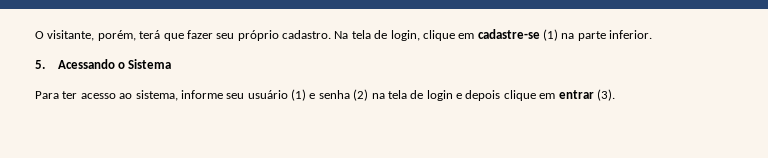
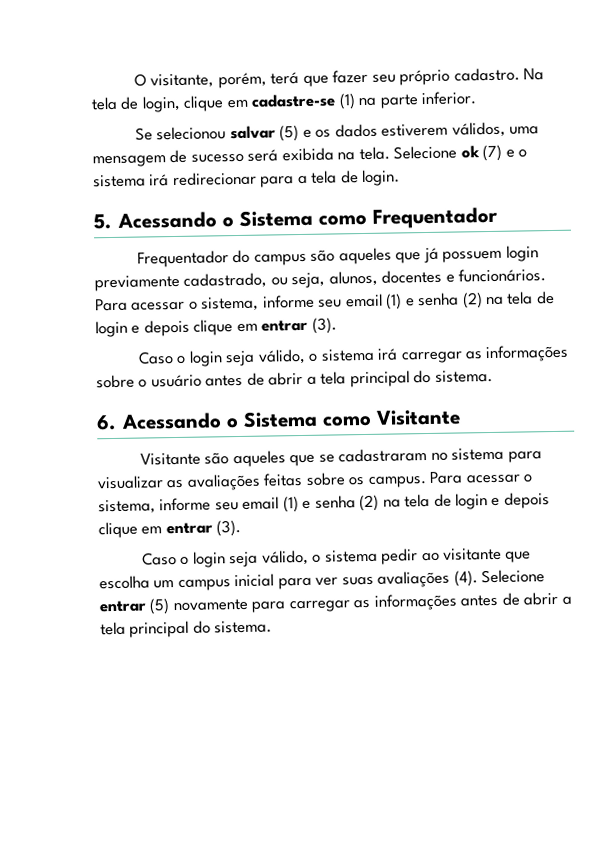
- 5. Acessando o Sistema
- Para ter acesso ao sistema, informe seu usuário (1) e senha (2) na tela de login e depois clique em entrar (3).
+ Se selecionou salvar (5) e os dados estiverem válidos, uma mensagem de sucesso será exibida na tela. Selecione ok (7) e o sistema irá redirecionar para a tela de login.
+ 5. Acessando o Sistema como Frequentador
+ Frequentador do campus são aqueles que já possuem login previamente cadastrado, ou seja, alunos, docentes e funcionários. Para acessar o sistema, informe seu email (1) e senha (2) na tela de login e depois clique em entrar (3).
+ Caso o login seja válido, o sistema irá carregar as informações sobre o usuário antes de abrir a tela principal do sistema.
+ 6. Acessando o Sistema como Visitante
+ Visitante são aqueles que se cadastraram no sistema para visualizar as avaliações feitas sobre os campus. Para acessar o sistema, informe seu email (1) e senha (2) na tela de login e depois clique em entrar (3).
+ Caso o login seja válido, o sistema pedir ao visitante que escolha um campus inicial para ver suas avaliações (4). Selecione entrar (5) novamente para carregar as informações antes de abrir a tela principal do sistema.

